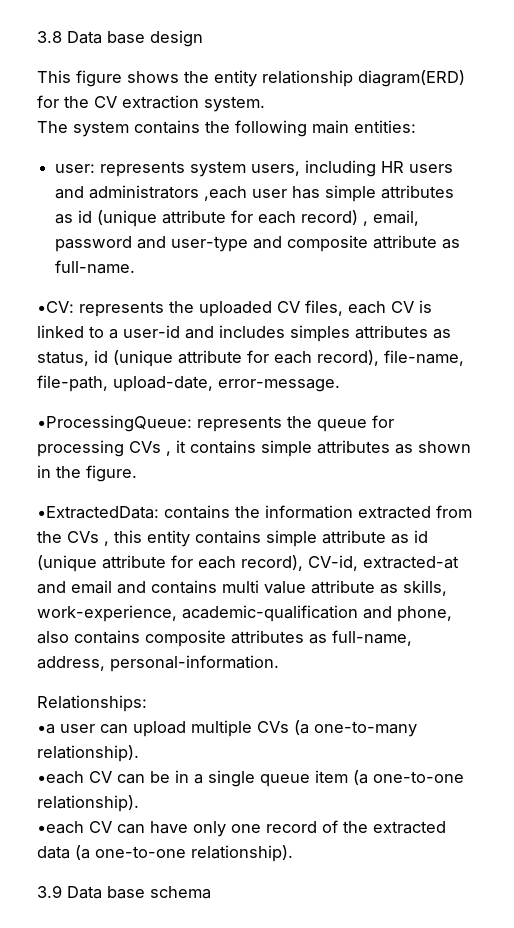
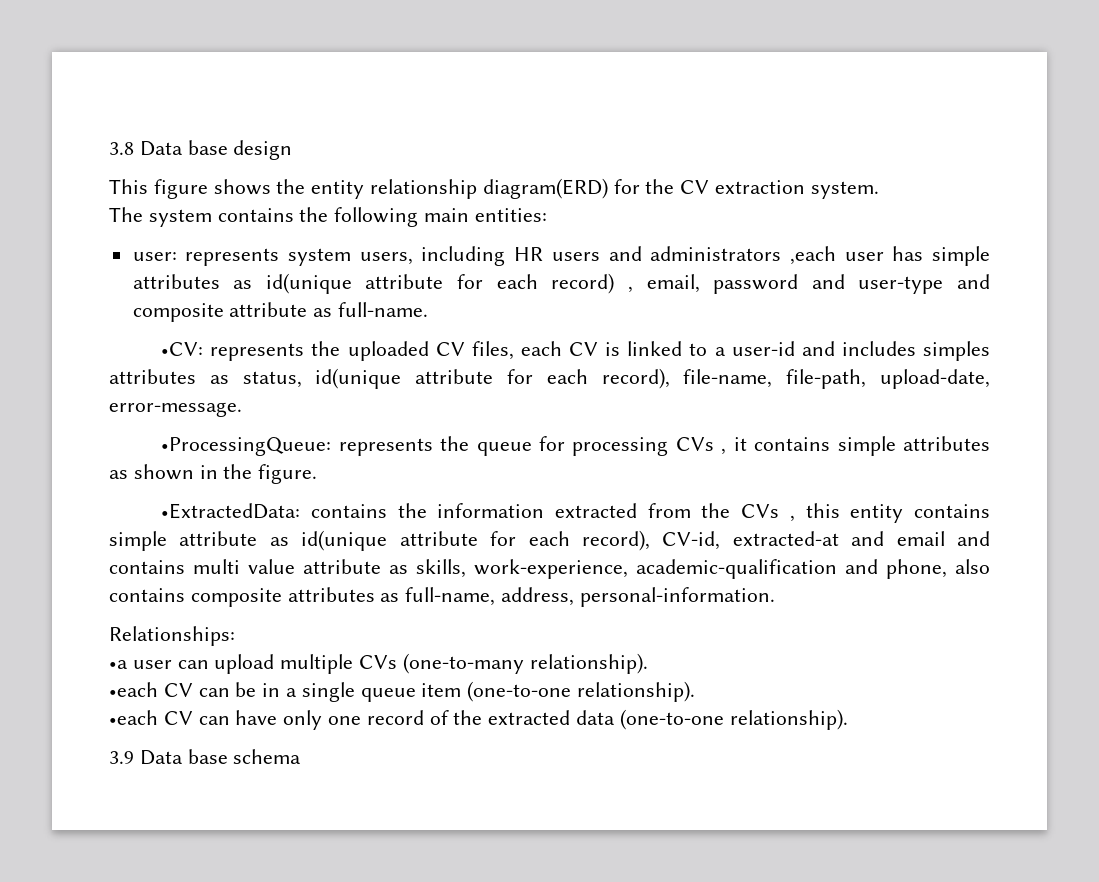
- user: represents system users, including HR users and administrators ,each user has simple attributes as id (unique attribute for each record) , email, password and user-type and composite attribute as full-name.
+ user: represents system users, including HR users and administrators ,each user has simple attributes as id(unique attribute for each record) , email, password and user-type and composite attribute as full-name.
- •CV: represents the uploaded CV files, each CV is linked to a user-id and includes simples attributes as status, id (unique attribute for each record), file-name, file-path, upload-date, error-message.
+ •CV: represents the uploaded CV files, each CV is linked to a user-id and includes simples attributes as status, id(unique attribute for each record), file-name, file-path, upload-date, error-message.
- •ExtractedData: contains the information extracted from the CVs , this entity contains simple attribute as id (unique attribute for each record), CV-id, extracted-at and email and contains multi value attribute as skills, work-experience, academic-qualification and phone, also contains composite attributes as full-name, address, personal-information.
+ •ExtractedData: contains the information extracted from the CVs , this entity contains simple attribute as id(unique attribute for each record), CV-id, extracted-at and email and contains multi value attribute as skills, work-experience, academic-qualification and phone, also contains composite attributes as full-name, address, personal-information.
- •a user can upload multiple CVs (a one-to-many relationship).
+ •a user can upload multiple CVs (one-to-many relationship).
- •each CV can be in a single queue item (a one-to-one relationship).
+ •each CV can be in a single queue item (one-to-one relationship).
- •each CV can have only one record of the extracted data (a one-to-one relationship).
+ •each CV can have only one record of the extracted data (one-to-one relationship).

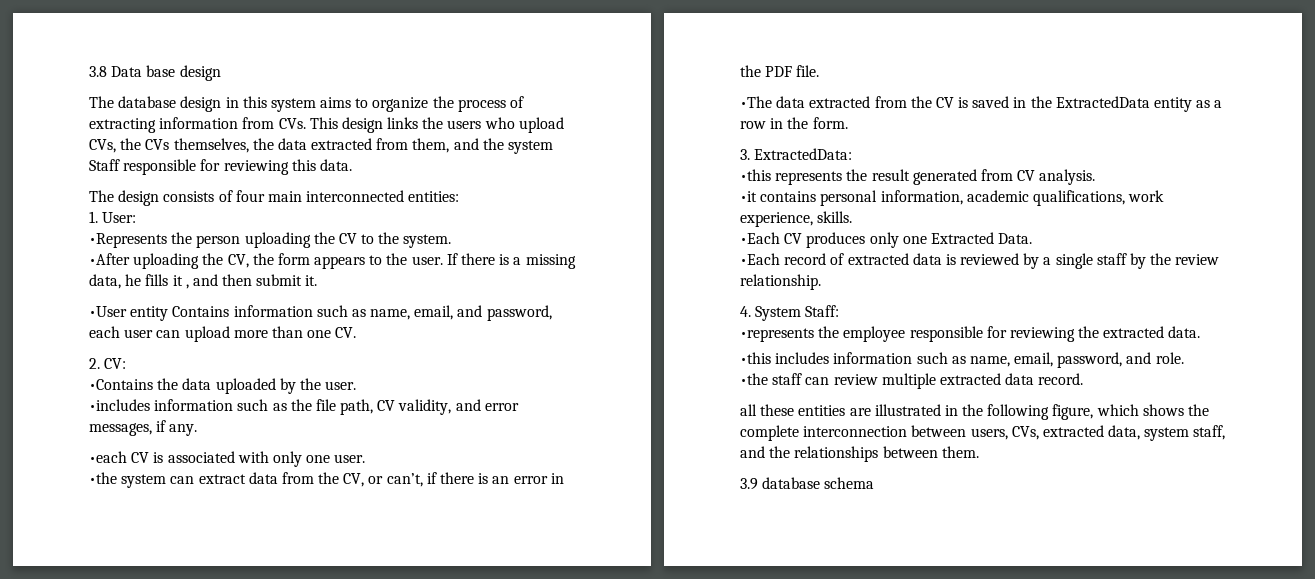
- This figure shows the entity relationship diagram(ERD) for the CV extraction system.
- The system contains the following main entities:
- user: represents system users, including HR users and administrators ,each user has simple attributes as id(unique attribute for each record) , email, password and user-type and composite attribute as full-name.
- •CV: represents the uploaded CV files, each CV is linked to a user-id and includes simples attributes as status, id(unique attribute for each record), file-name, file-path, upload-date, error-message.
- •ProcessingQueue: represents the queue for processing CVs , it contains simple attributes as shown in the figure.
- •ExtractedData: contains the information extracted from the CVs , this entity contains simple attribute as id(unique attribute for each record), CV-id, extracted-at and email and contains multi value attribute as skills, work-experience, academic-qualification and phone, also contains composite attributes as full-name, address, personal-information.
- Relationships:
- •a user can upload multiple CVs (one-to-many relationship).
- •each CV can be in a single queue item (one-to-one relationship).
- •each CV can have only one record of the extracted data (one-to-one relationship).
+ The database design in this system aims to organize the process of extracting information from CVs. This design links the users who upload CVs, the CVs themselves, the data extracted from them, and the system Staff responsible for reviewing this data.
+ The design consists of four main interconnected entities:
+ 1. User:
+ •Represents the person uploading the CV to the system.
+ •After uploading the CV, the form appears to the user. If there is a missing data, he fills it , and then submit it.
+ •User entity Contains information such as name, email, and password, each user can upload more than one CV.
+ 2. CV:
+ •Contains the data uploaded by the user.
+ •includes information such as the file path, CV validity, and error messages, if any.
+ •each CV is associated with only one user.
+ •the system can extract data from the CV, or can’t, if there is an error in the PDF file.
+ •The data extracted from the CV is saved in the ExtractedData entity as a row in the form.
+ 3. ExtractedData:
+ •this represents the result generated from CV analysis.
+ •it contains personal information, academic qualifications, work experience, skills.
+ •Each CV produces only one Extracted Data.
+ •Each record of extracted data is reviewed by a single staff by the review relationship.
+ 4. System Staff:
+ •represents the employee responsible for reviewing the extracted data.
+ •this includes information such as name, email, password, and role.
+ •the staff can review multiple extracted data record.
+ all these entities are illustrated in the following figure, which shows the complete interconnection between users, CVs, extracted data, system staff, and the relationships between them.
- 3.9 Data base schema
+ 3.9 database schema

